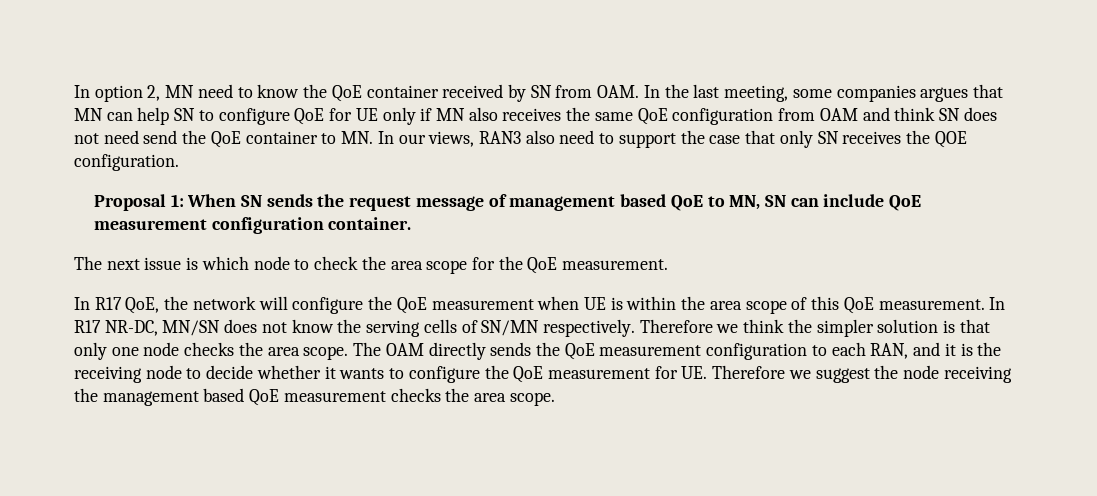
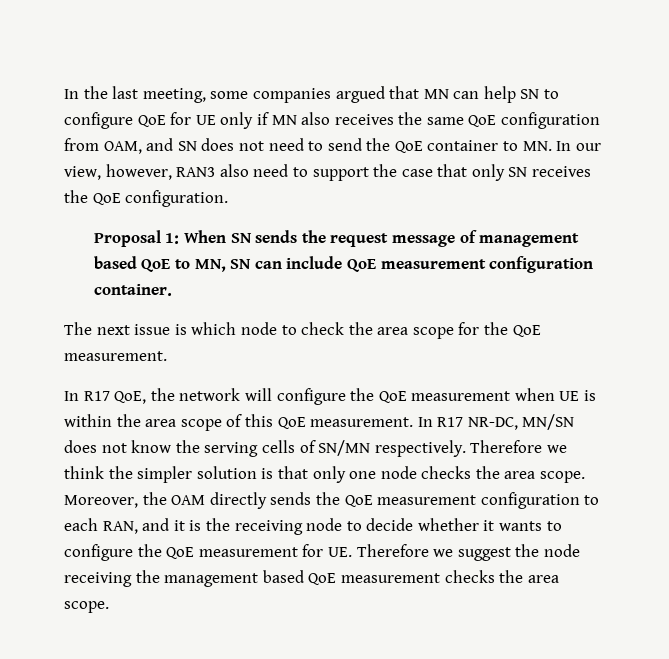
- In option 2, MN need to know the QoE container received by SN from OAM. In the last meeting, some companies argues that MN can help SN to configure QoE for UE only if MN also receives the same QoE configuration from OAM and think SN does not need send the QoE container to MN. In our views, RAN3 also need to support the case that only SN receives the QOE configuration.
+ In the last meeting, some companies argued that MN can help SN to configure QoE for UE only if MN also receives the same QoE configuration from OAM, and SN does not need to send the QoE container to MN. In our view, however, RAN3 also need to support the case that only SN receives the QoE configuration.
- The OAM directly sends the QoE measurement configuration to each RAN, and it is the receiving node to decide whether it wants to configure the QoE measurement for UE. Therefore we suggest the node receiving the management based QoE measurement checks the area scope.
+ Moreover, the OAM directly sends the QoE measurement configuration to each RAN, and it is the receiving node to decide whether it wants to configure the QoE measurement for UE. Therefore we suggest the node receiving the management based QoE measurement checks the area scope.

